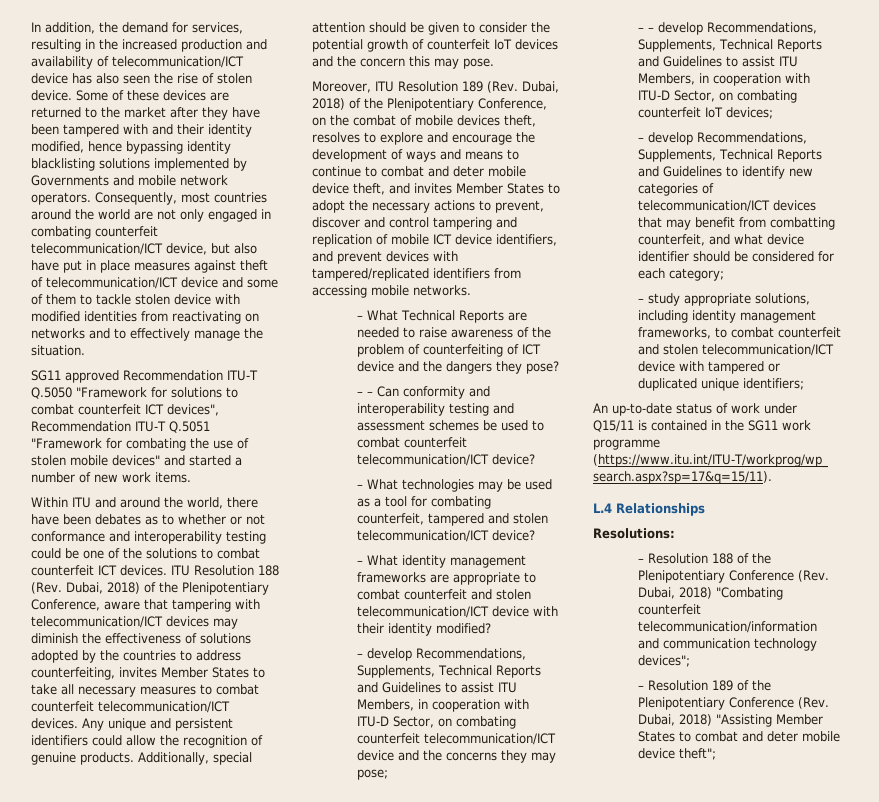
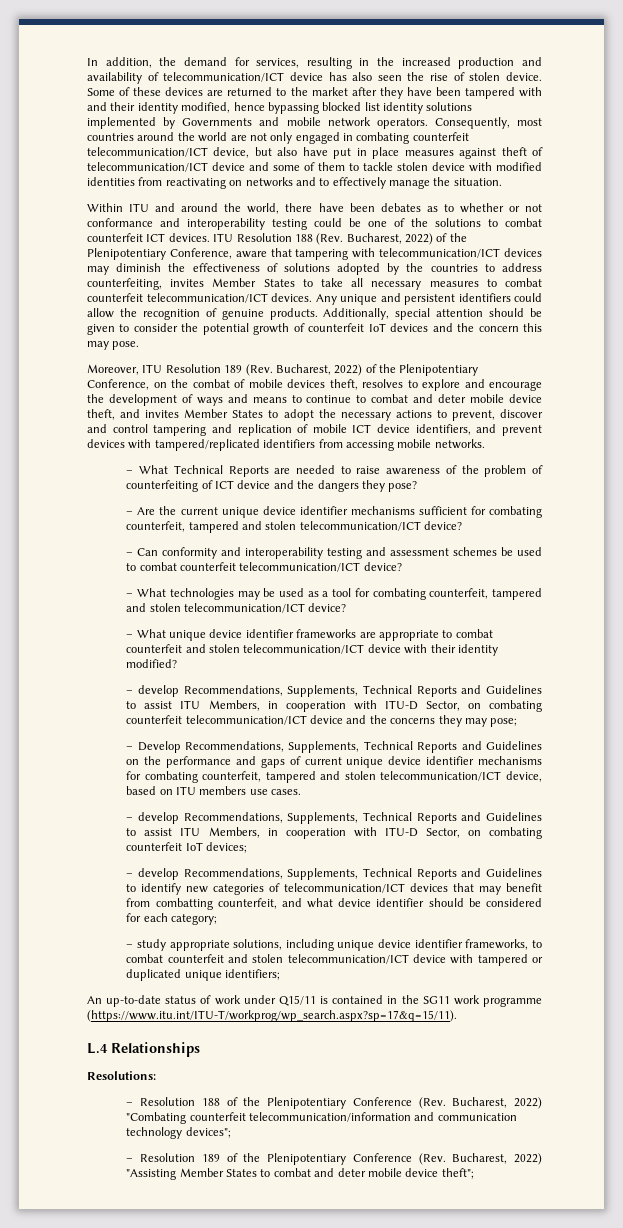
- Some of these devices are returned to the market after they have been tampered with and their identity modified, hence bypassing identity blacklisting solutions implemented by Governments and mobile network operators.
+ Some of these devices are returned to the market after they have been tampered with and their identity modified, hence bypassing blocked list identity solutions implemented by Governments and mobile network operators.
- SG11 approved Recommendation ITU-T Q.5050 "Framework for solutions to combat counterfeit ICT devices", Recommendation ITU-T Q.5051 "Framework for combating the use of stolen mobile devices" and started a number of new work items.
- ITU Resolution 188 (Rev. Dubai, 2018) of the Plenipotentiary Conference, aware that tampering with telecommunication/ICT devices may diminish the effectiveness of solutions adopted by the countries to address counterfeiting, invites Member States to take all necessary measures to combat counterfeit telecommunication/ICT devices.
+ ITU Resolution 188 (Rev. Bucharest, 2022) of the Plenipotentiary Conference, aware that tampering with telecommunication/ICT devices may diminish the effectiveness of solutions adopted by the countries to address counterfeiting, invites Member States to take all necessary measures to combat counterfeit telecommunication/ICT devices.
- Moreover, ITU Resolution 189 (Rev. Dubai, 2018) of the Plenipotentiary Conference, on the combat of mobile devices theft, resolves to explore and encourage the development of ways and means to continue to combat and deter mobile device theft, and invites Member States to adopt the necessary actions to prevent, discover and control tampering and replication of mobile ICT device identifiers, and prevent devices with tampered/replicated identifiers from accessing mobile networks.
+ Moreover, ITU Resolution 189 (Rev. Bucharest, 2022) of the Plenipotentiary Conference, on the combat of mobile devices theft, resolves to explore and encourage the development of ways and means to continue to combat and deter mobile device theft, and invites Member States to adopt the necessary actions to prevent, discover and control tampering and replication of mobile ICT device identifiers, and prevent devices with tampered/replicated identifiers from accessing mobile networks.
- – – Can conformity and interoperability testing and assessment schemes be used to combat counterfeit telecommunication/ICT device?
+ – Are the current unique device identifier mechanisms sufficient for combating counterfeit, tampered and stolen telecommunication/ICT device?
+ – Can conformity and interoperability testing and assessment schemes be used to combat counterfeit telecommunication/ICT device?
- – What identity management frameworks are appropriate to combat counterfeit and stolen telecommunication/ICT device with their identity modified?
+ – What unique device identifier frameworks are appropriate to combat counterfeit and stolen telecommunication/ICT device with their identity modified?
- – – develop Recommendations, Supplements, Technical Reports and Guidelines to assist ITU Members, in cooperation with ITU-D Sector, on combating counterfeit IoT devices;
+ – Develop Recommendations, Supplements, Technical Reports and Guidelines on the performance and gaps of current unique device identifier mechanisms for combating counterfeit, tampered and stolen telecommunication/ICT device, based on ITU members use cases.
+ – develop Recommendations, Supplements, Technical Reports and Guidelines to assist ITU Members, in cooperation with ITU-D Sector, on combating counterfeit IoT devices;
- – study appropriate solutions, including identity management frameworks, to combat counterfeit and stolen telecommunication/ICT device with tampered or duplicated unique identifiers;
+ – study appropriate solutions, including unique device identifier frameworks, to combat counterfeit and stolen telecommunication/ICT device with tampered or duplicated unique identifiers;
- – Resolution 188 of the Plenipotentiary Conference (Rev. Dubai, 2018) "Combating counterfeit telecommunication/information and communication technology devices";
+ – Resolution 188 of the Plenipotentiary Conference (Rev. Bucharest, 2022) "Combating counterfeit telecommunication/information and communication technology devices";
- – Resolution 189 of the Plenipotentiary Conference (Rev. Dubai, 2018) "Assisting Member States to combat and deter mobile device theft";
+ – Resolution 189 of the Plenipotentiary Conference (Rev. Bucharest, 2022) "Assisting Member States to combat and deter mobile device theft";

